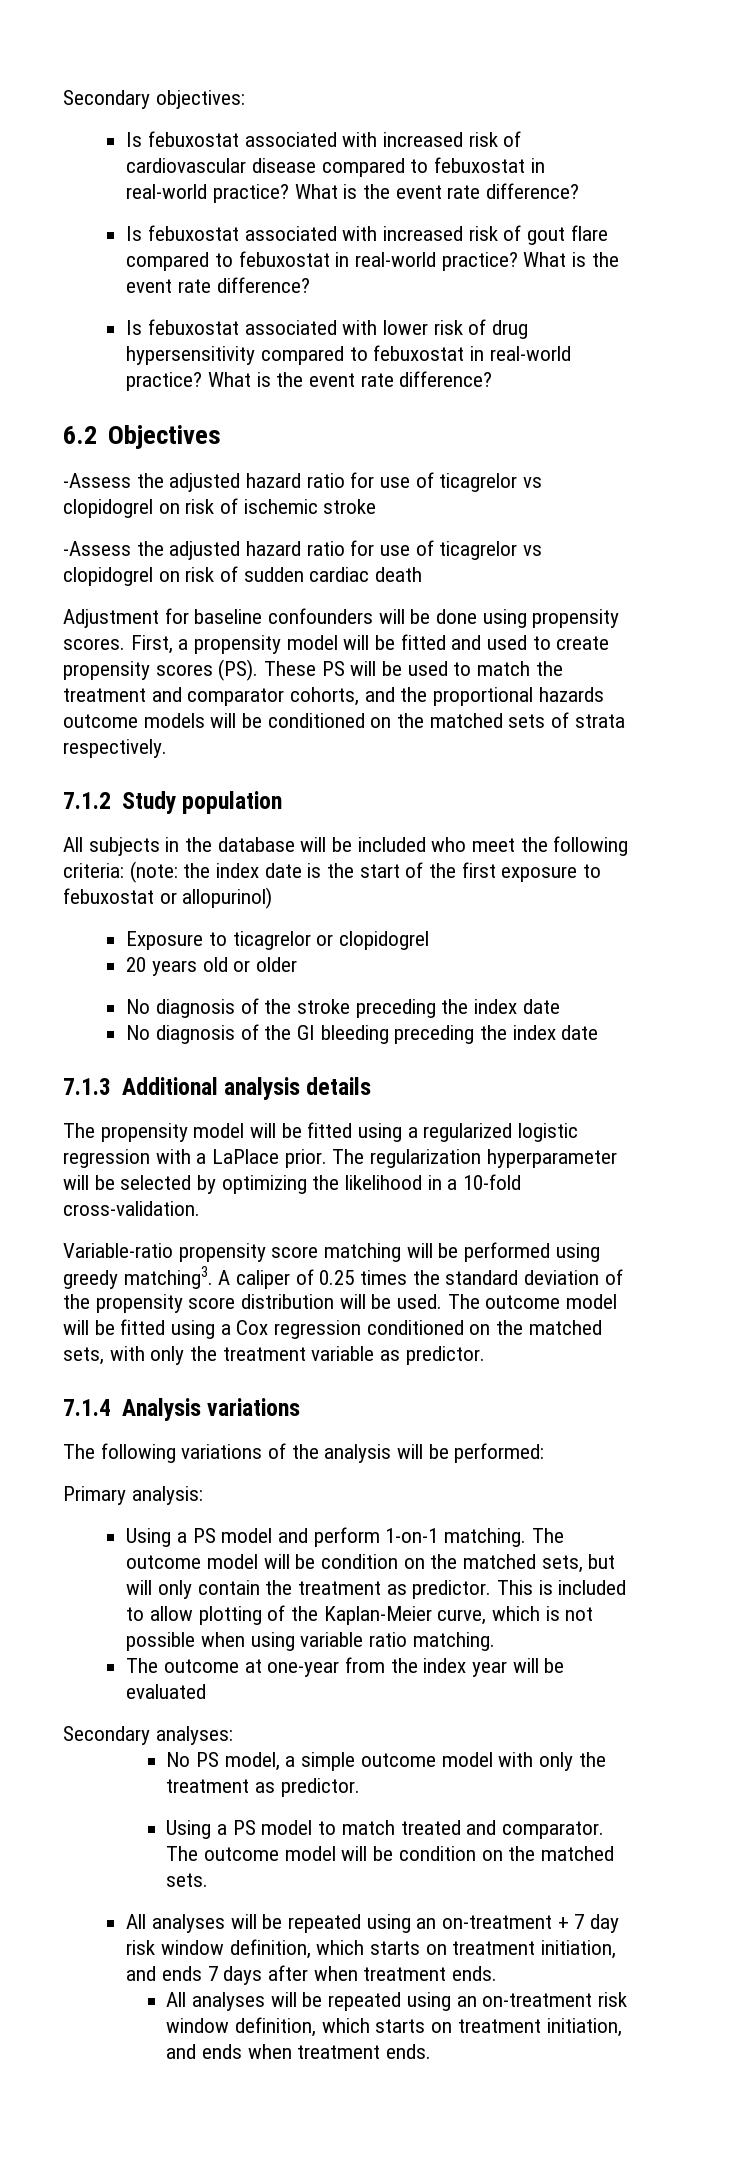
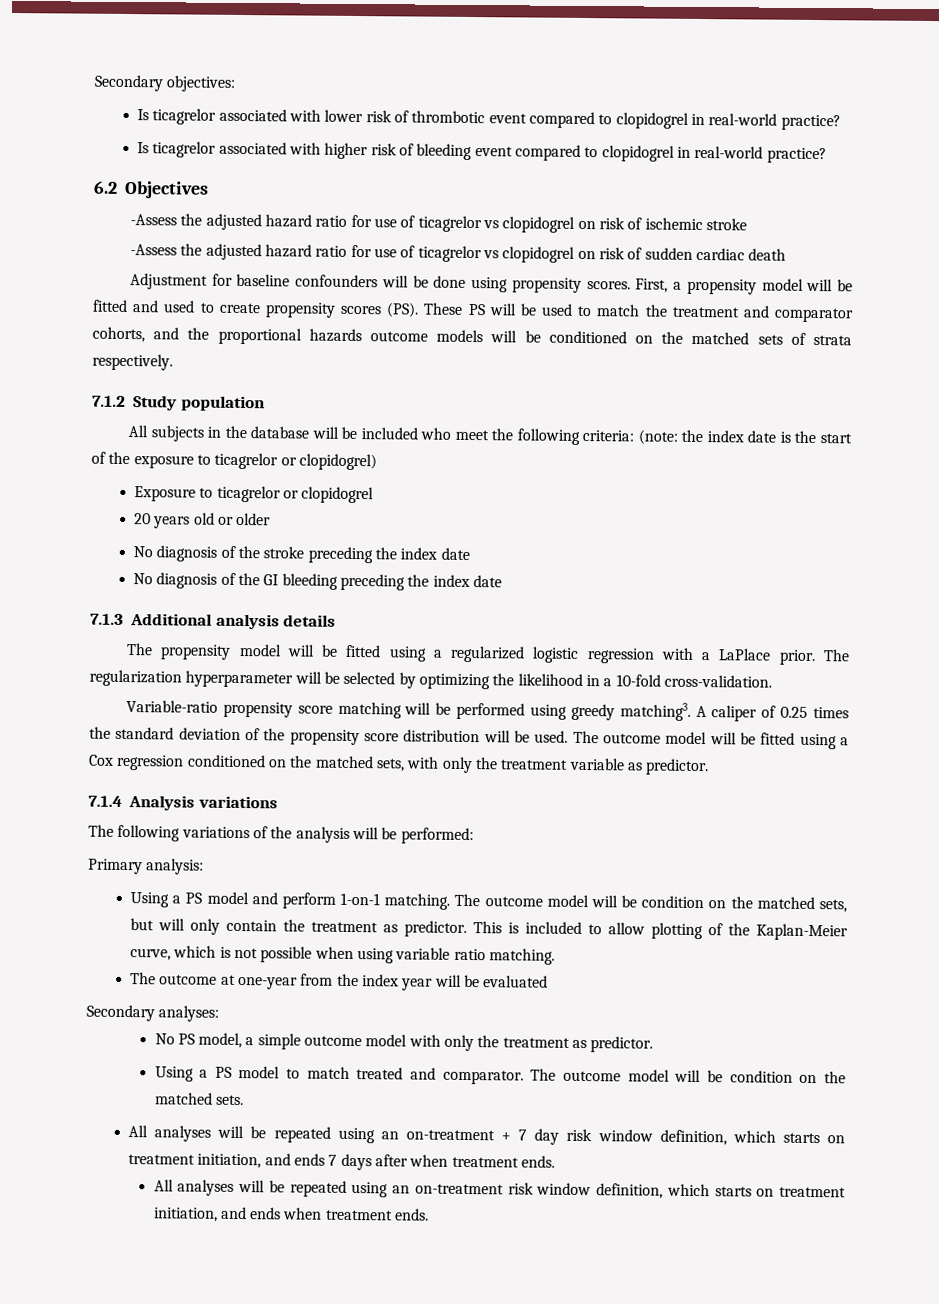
- Is febuxostat associated with increased risk of cardiovascular disease compared to febuxostat in real-world practice? What is the event rate difference?
- Is febuxostat associated with increased risk of gout flare compared to febuxostat in real-world practice? What is the event rate difference?
- Is febuxostat associated with lower risk of drug hypersensitivity compared to febuxostat in real-world practice? What is the event rate difference?
+ Is ticagrelor associated with lower risk of thrombotic event compared to clopidogrel in real-world practice?
+ Is ticagrelor associated with higher risk of bleeding event compared to clopidogrel in real-world practice?
- All subjects in the database will be included who meet the following criteria: (note: the index date is the start of the first exposure to febuxostat or allopurinol)
+ All subjects in the database will be included who meet the following criteria: (note: the index date is the start of the exposure to ticagrelor or clopidogrel)

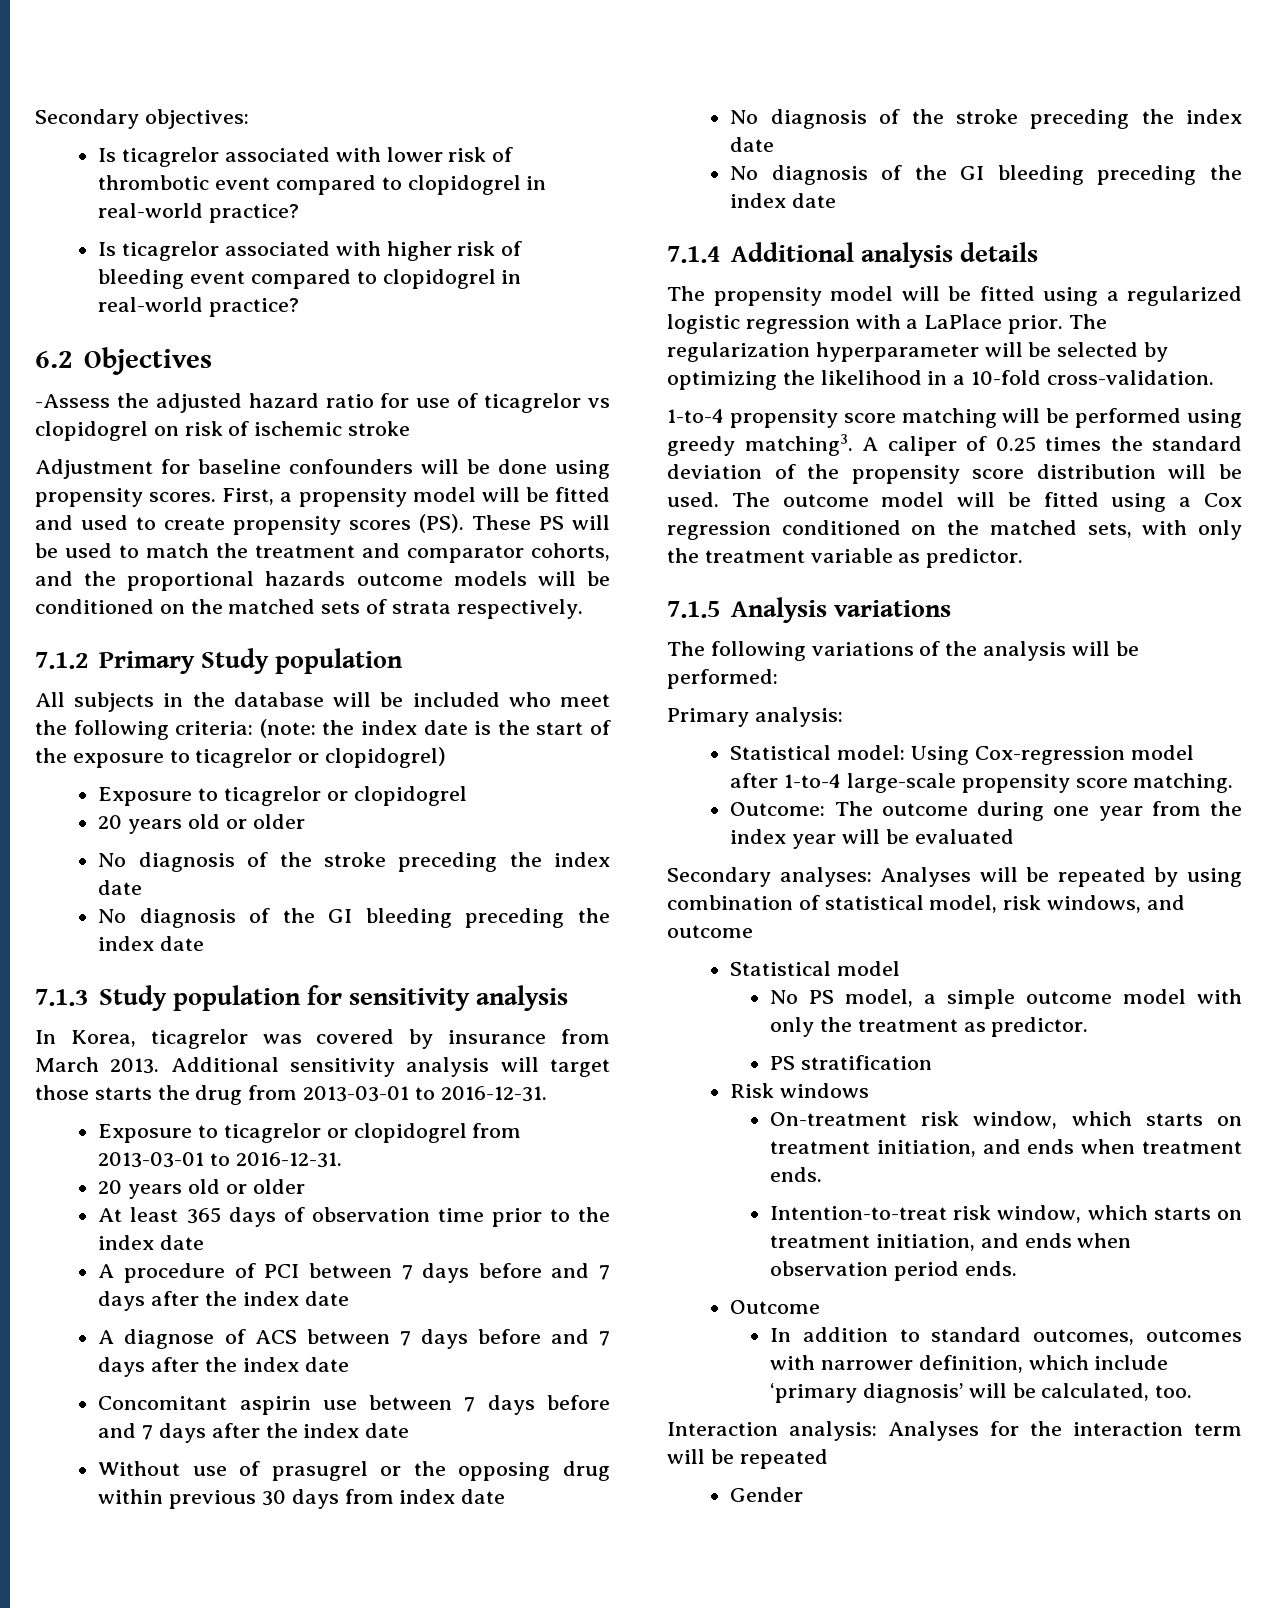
- -Assess the adjusted hazard ratio for use of ticagrelor vs clopidogrel on risk of sudden cardiac death
- 7.1.2 Study population
+ 7.1.2 Primary Study population
- 7.1.3 Additional analysis details
+ 7.1.3 Study population for sensitivity analysis
+ In Korea, ticagrelor was covered by insurance from March 2013. Additional sensitivity analysis will target those starts the drug from 2013-03-01 to 2016-12-31.
+ Exposure to ticagrelor or clopidogrel from 2013-03-01 to 2016-12-31.
+ 20 years old or older
+ At least 365 days of observation time prior to the index date
+ A procedure of PCI between 7 days before and 7 days after the index date
+ A diagnose of ACS between 7 days before and 7 days after the index date
+ Concomitant aspirin use between 7 days before and 7 days after the index date
+ Without use of prasugrel or the opposing drug within previous 30 days from index date
+ No diagnosis of the stroke preceding the index date
+ No diagnosis of the GI bleeding preceding the index date
+ 7.1.4 Additional analysis details
- Variable-ratio propensity score matching will be performed using greedy matching3.
+ 1-to-4 propensity score matching will be performed using greedy matching3.
- 7.1.4 Analysis variations
+ 7.1.5 Analysis variations
- Using a PS model and perform 1-on-1 matching. The outcome model will be condition on the matched sets, but will only contain the treatment as predictor. This is included to allow plotting of the Kaplan-Meier curve, which is not possible when using variable ratio matching.
- The outcome at one-year from the index year will be evaluated
+ Statistical model: Using Cox-regression model after 1-to-4 large-scale propensity score matching.
+ Outcome: The outcome during one year from the index year will be evaluated
- Secondary analyses:
+ Secondary analyses: Analyses will be repeated by using combination of statistical model, risk windows, and outcome
+ Statistical model
- Using a PS model to match treated and comparator. The outcome model will be condition on the matched sets.
- All analyses will be repeated using an on-treatment + 7 day risk window definition, which starts on treatment initiation, and ends 7 days after when treatment ends.
- All analyses will be repeated using an on-treatment risk window definition, which starts on treatment initiation, and ends when treatment ends.
+ PS stratification
+ Risk windows
+ On-treatment risk window, which starts on treatment initiation, and ends when treatment ends.
+ Intention-to-treat risk window, which starts on treatment initiation, and ends when observation period ends.
+ Outcome
+ In addition to standard outcomes, outcomes with narrower definition, which include ‘primary diagnosis’ will be calculated, too.
+ Interaction analysis: Analyses for the interaction term will be repeated
+ Gender

